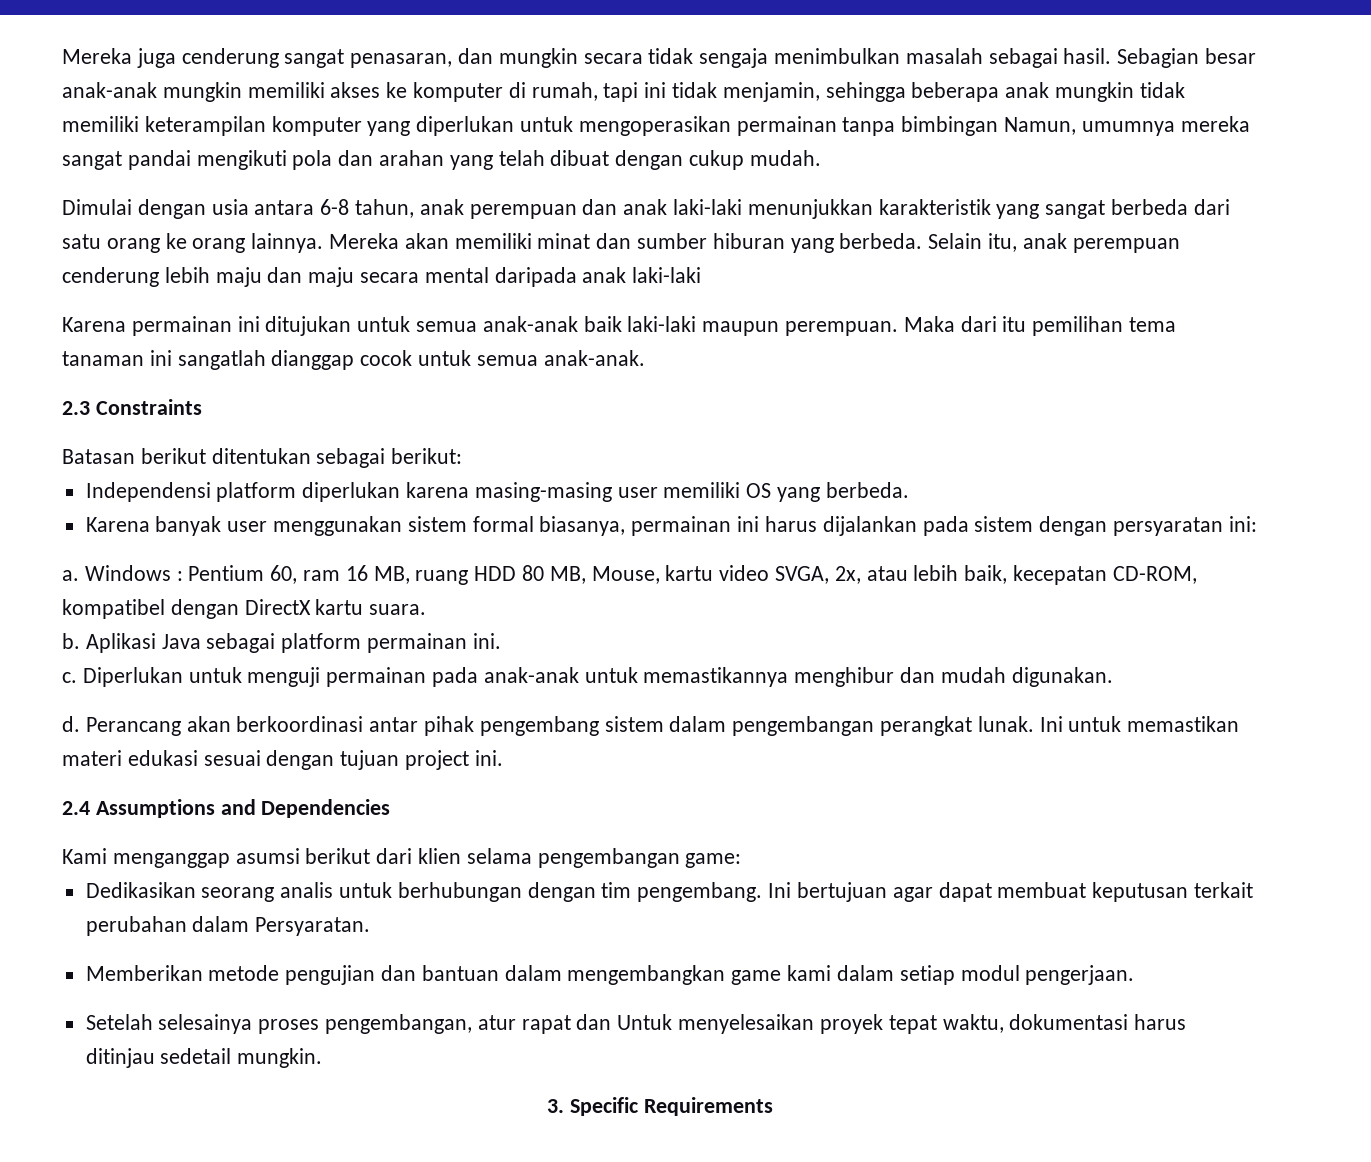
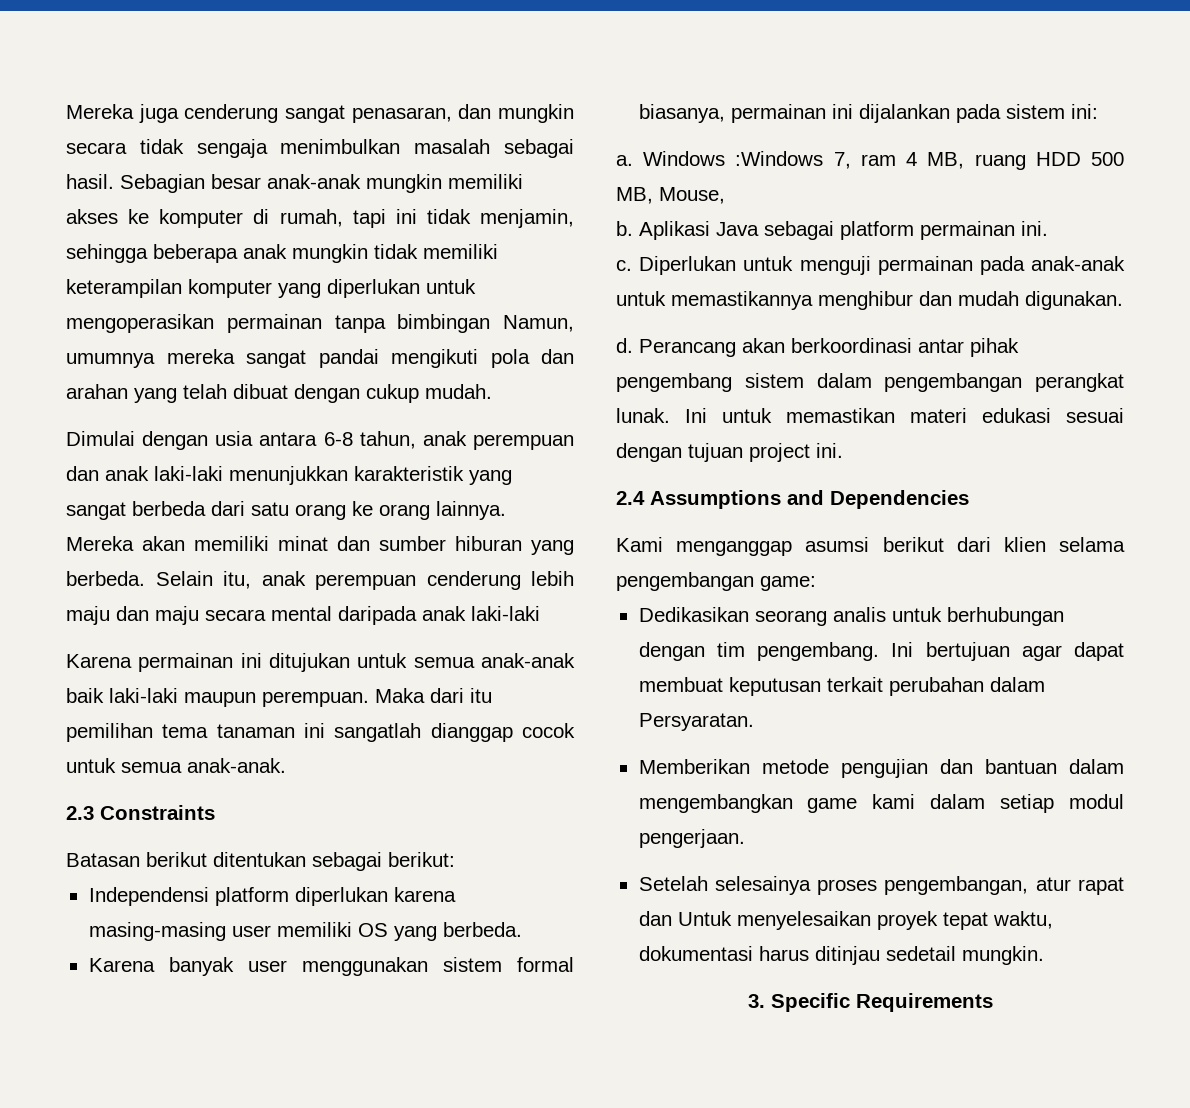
- Karena banyak user menggunakan sistem formal biasanya, permainan ini harus dijalankan pada sistem dengan persyaratan ini:
+ Karena banyak user menggunakan sistem formal biasanya, permainan ini dijalankan pada sistem ini:
- Windows : Pentium 60, ram 16 MB, ruang HDD 80 MB, Mouse, kartu video SVGA, 2x, atau lebih baik, kecepatan CD-ROM, kompatibel dengan DirectX kartu suara.
+ Windows :Windows 7, ram 4 MB, ruang HDD 500 MB, Mouse,

